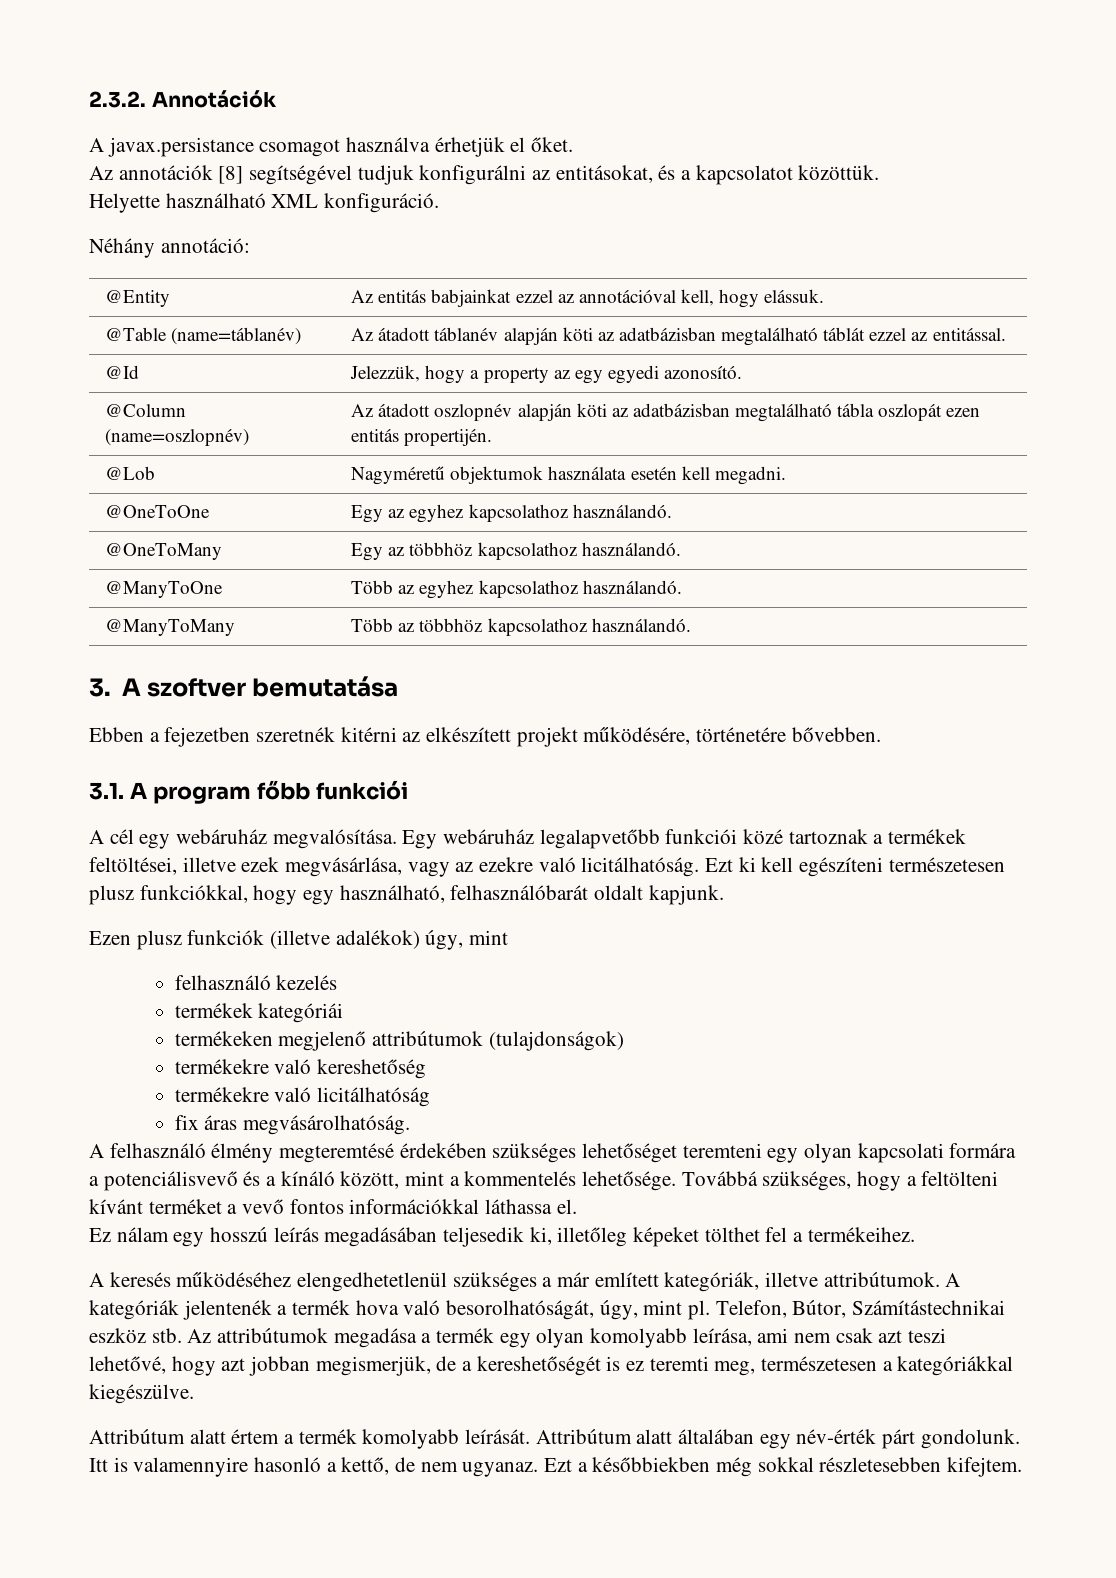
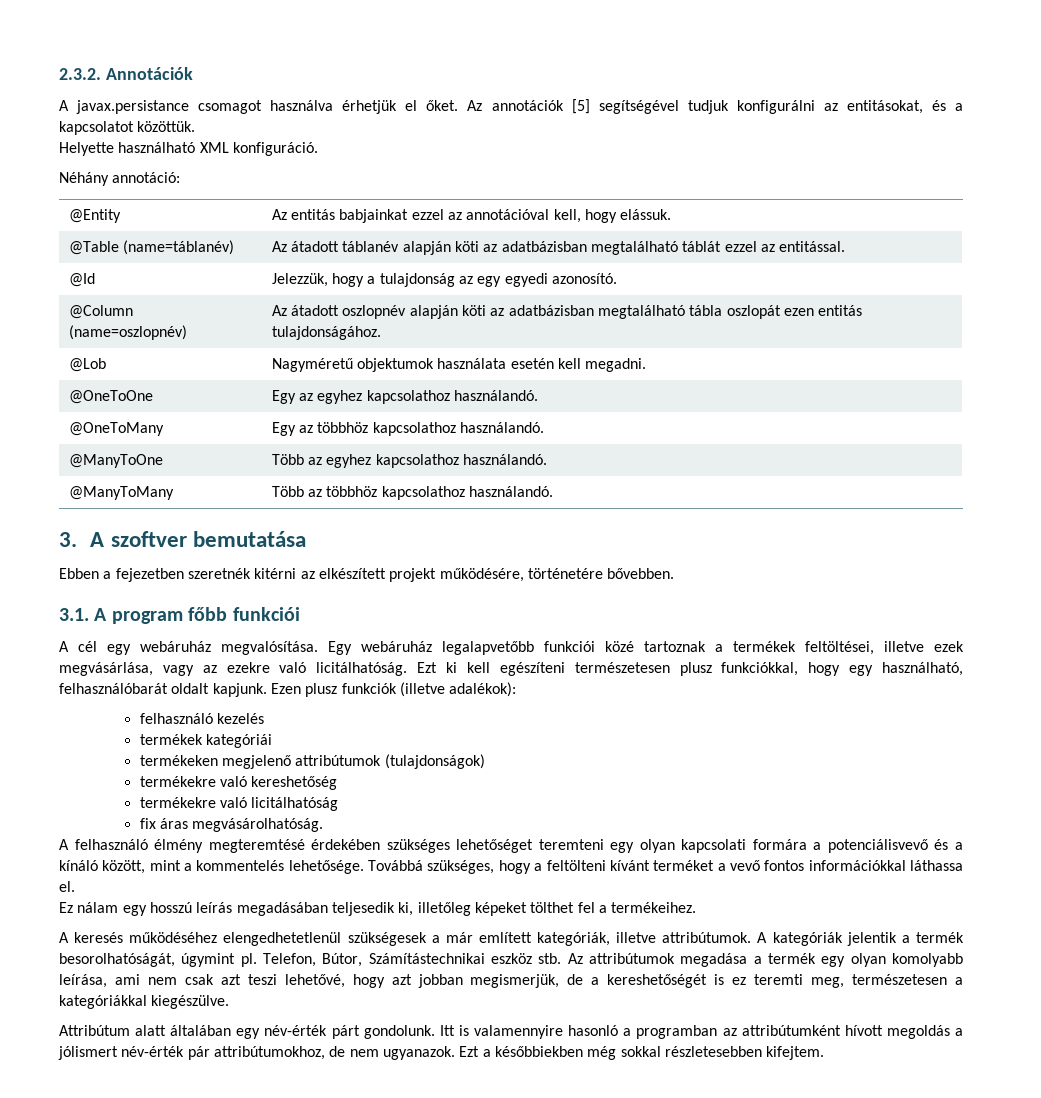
- A javax.persistance csomagot használva érhetjük el őket.
- Az annotációk [8] segítségével tudjuk konfigurálni az entitásokat, és a kapcsolatot közöttük.
+ A javax.persistance csomagot használva érhetjük el őket. Az annotációk [5] segítségével tudjuk konfigurálni az entitásokat, és a kapcsolatot közöttük.
- @Id | Jelezzük, hogy a property az egy egyedi azonosító.
+ @Id | Jelezzük, hogy a tulajdonság az egy egyedi azonosító.
- @Column (name=oszlopnév) | Az átadott oszlopnév alapján köti az adatbázisban megtalálható tábla oszlopát ezen entitás propertijén.
+ @Column (name=oszlopnév) | Az átadott oszlopnév alapján köti az adatbázisban megtalálható tábla oszlopát ezen entitás tulajdonságához.
- Ezt ki kell egészíteni természetesen plusz funkciókkal, hogy egy használható, felhasználóbarát oldalt kapjunk.
- Ezen plusz funkciók (illetve adalékok) úgy, mint
+ Ezt ki kell egészíteni természetesen plusz funkciókkal, hogy egy használható, felhasználóbarát oldalt kapjunk. Ezen plusz funkciók (illetve adalékok):
- A keresés működéséhez elengedhetetlenül szükséges a már említett kategóriák, illetve attribútumok.
+ A keresés működéséhez elengedhetetlenül szükségesek a már említett kategóriák, illetve attribútumok.
- A kategóriák jelentenék a termék hova való besorolhatóságát, úgy, mint pl.
+ A kategóriák jelentik a termék besorolhatóságát, úgymint pl.
- Attribútum alatt értem a termék komolyabb leírását. Attribútum alatt általában egy név-érték párt gondolunk.
+ Attribútum alatt általában egy név-érték párt gondolunk.
- Itt is valamennyire hasonló a kettő, de nem ugyanaz.
+ Itt is valamennyire hasonló a programban az attribútumként hívott megoldás a jólismert név-érték pár attribútumokhoz, de nem ugyanazok.

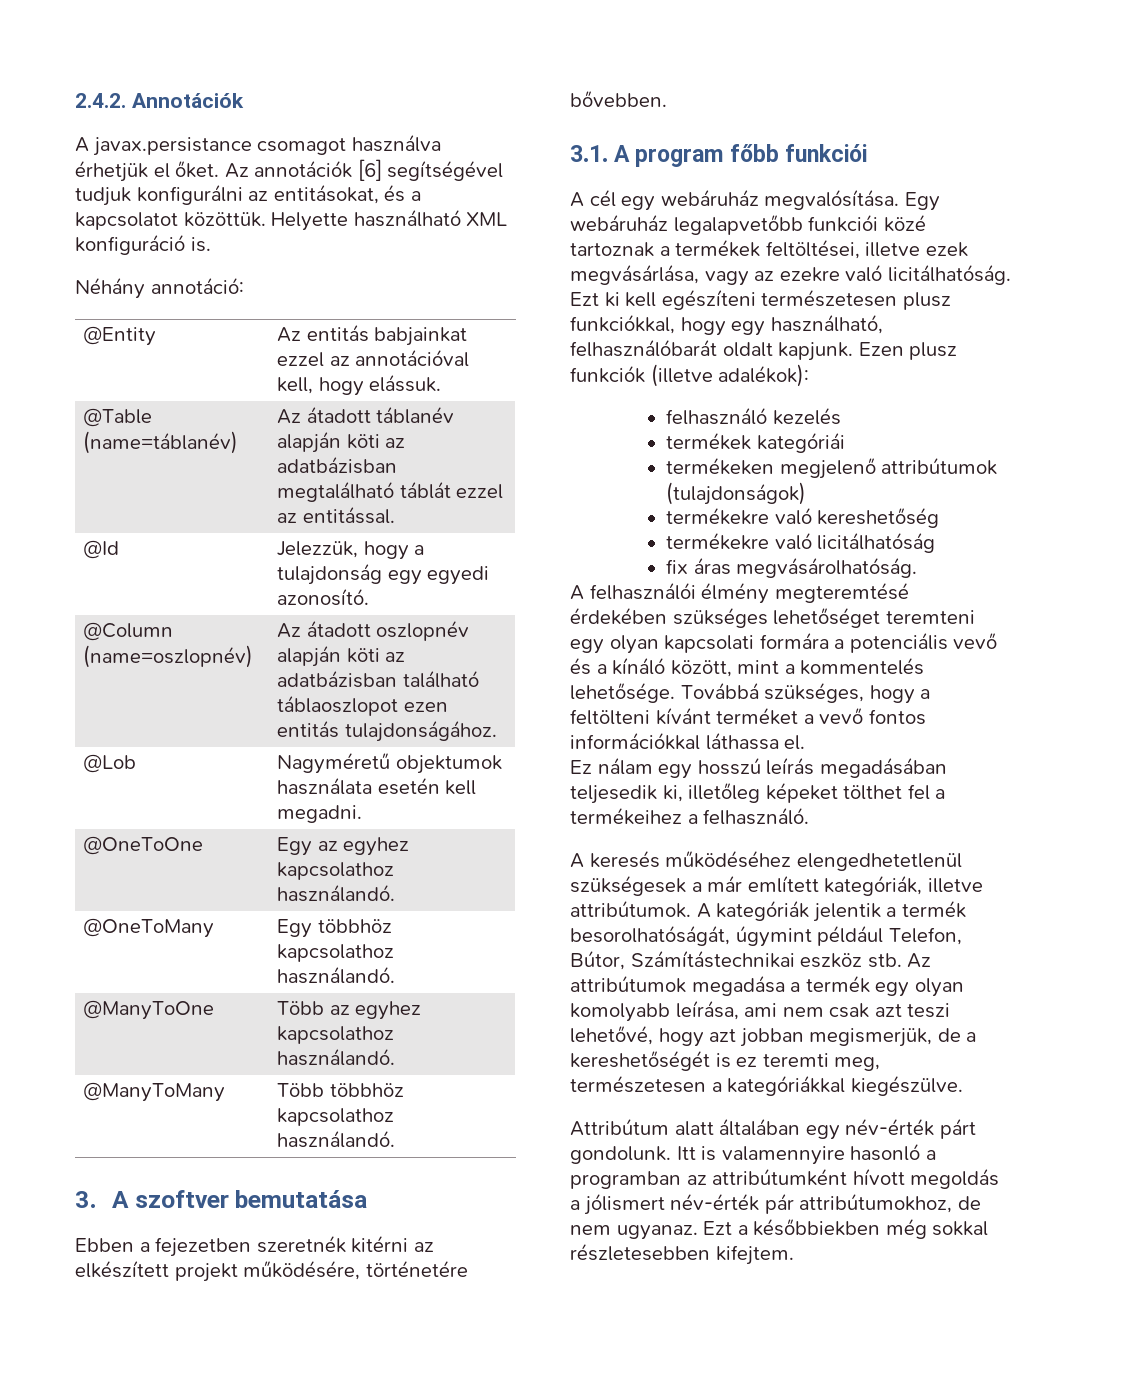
- 2.3.2. Annotációk
+ 2.4.2. Annotációk
- Az annotációk [5] segítségével tudjuk konfigurálni az entitásokat, és a kapcsolatot közöttük.
- Helyette használható XML konfiguráció.
+ Az annotációk [6] segítségével tudjuk konfigurálni az entitásokat, és a kapcsolatot közöttük. Helyette használható XML konfiguráció is.
- @Id | Jelezzük, hogy a tulajdonság az egy egyedi azonosító.
+ @Id | Jelezzük, hogy a tulajdonság egy egyedi azonosító.
- @Column (name=oszlopnév) | Az átadott oszlopnév alapján köti az adatbázisban megtalálható tábla oszlopát ezen entitás tulajdonságához.
+ @Column (name=oszlopnév) | Az átadott oszlopnév alapján köti az adatbázisban található táblaoszlopot ezen entitás tulajdonságához.
- @OneToMany | Egy az többhöz kapcsolathoz használandó.
+ @OneToMany | Egy többhöz kapcsolathoz használandó.
- @ManyToMany | Több az többhöz kapcsolathoz használandó.
+ @ManyToMany | Több többhöz kapcsolathoz használandó.
- A felhasználó élmény megteremtésé érdekében szükséges lehetőséget teremteni egy olyan kapcsolati formára a potenciálisvevő és a kínáló között, mint a kommentelés lehetősége.
+ A felhasználói élmény megteremtésé érdekében szükséges lehetőséget teremteni egy olyan kapcsolati formára a potenciális vevő és a kínáló között, mint a kommentelés lehetősége.
- Ez nálam egy hosszú leírás megadásában teljesedik ki, illetőleg képeket tölthet fel a termékeihez.
+ Ez nálam egy hosszú leírás megadásában teljesedik ki, illetőleg képeket tölthet fel a termékeihez a felhasználó.
- A kategóriák jelentik a termék besorolhatóságát, úgymint pl. Telefon, Bútor, Számítástechnikai eszköz stb.
+ A kategóriák jelentik a termék besorolhatóságát, úgymint például Telefon, Bútor, Számítástechnikai eszköz stb.
- Itt is valamennyire hasonló a programban az attribútumként hívott megoldás a jólismert név-érték pár attribútumokhoz, de nem ugyanazok.
+ Itt is valamennyire hasonló a programban az attribútumként hívott megoldás a jólismert név-érték pár attribútumokhoz, de nem ugyanaz.

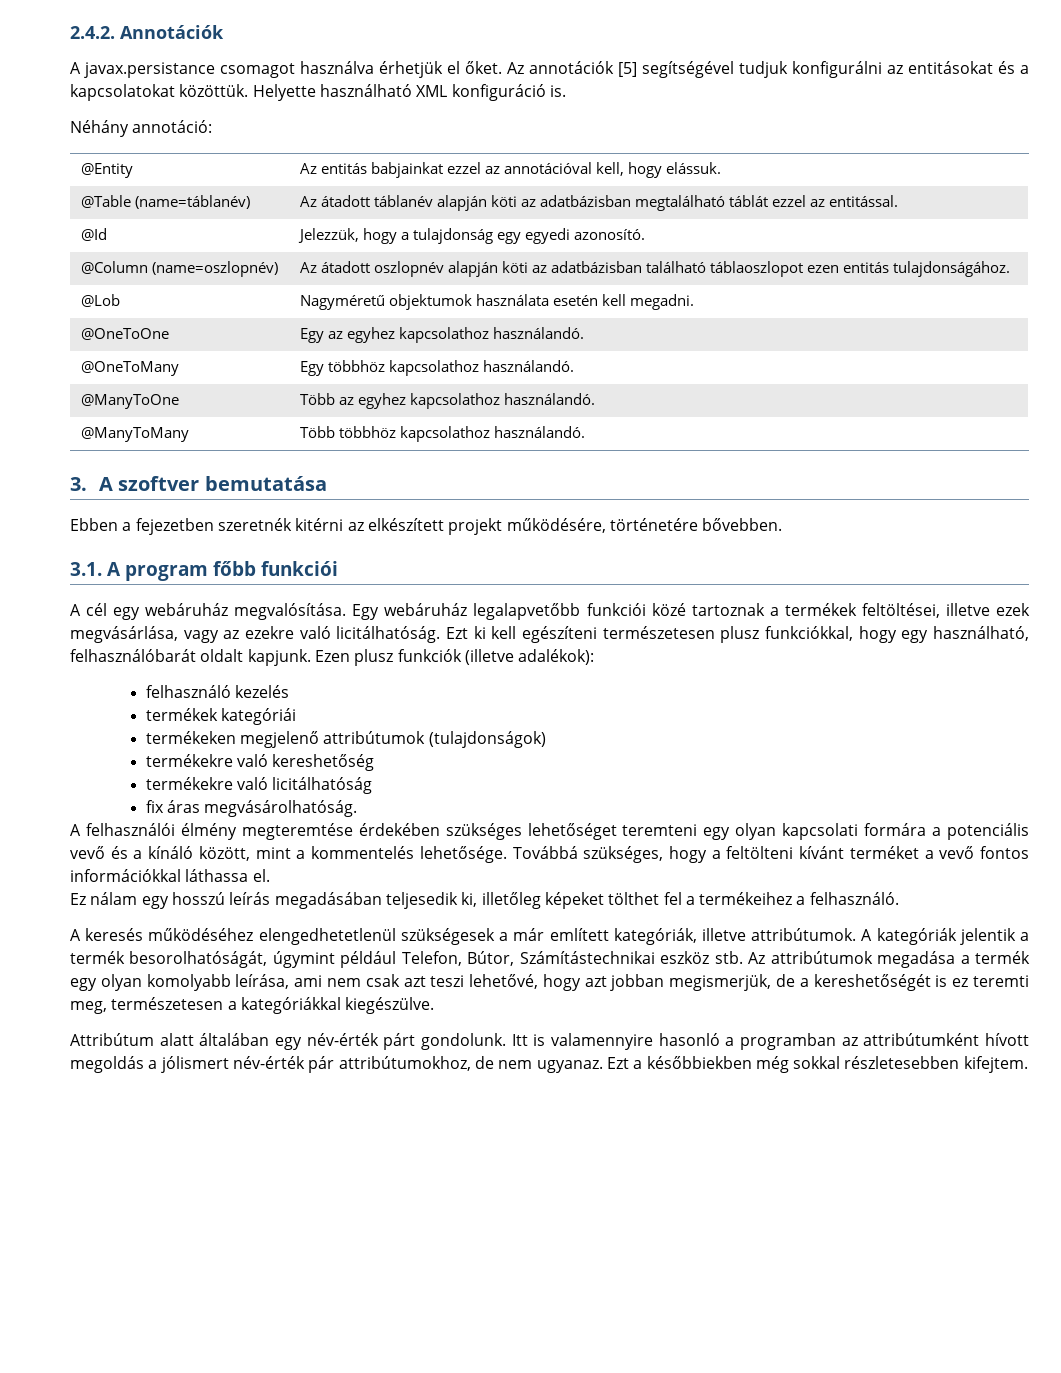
- Az annotációk [6] segítségével tudjuk konfigurálni az entitásokat, és a kapcsolatot közöttük.
+ Az annotációk [5] segítségével tudjuk konfigurálni az entitásokat és a kapcsolatokat közöttük.
- A felhasználói élmény megteremtésé érdekében szükséges lehetőséget teremteni egy olyan kapcsolati formára a potenciális vevő és a kínáló között, mint a kommentelés lehetősége.
+ A felhasználói élmény megteremtése érdekében szükséges lehetőséget teremteni egy olyan kapcsolati formára a potenciális vevő és a kínáló között, mint a kommentelés lehetősége.

